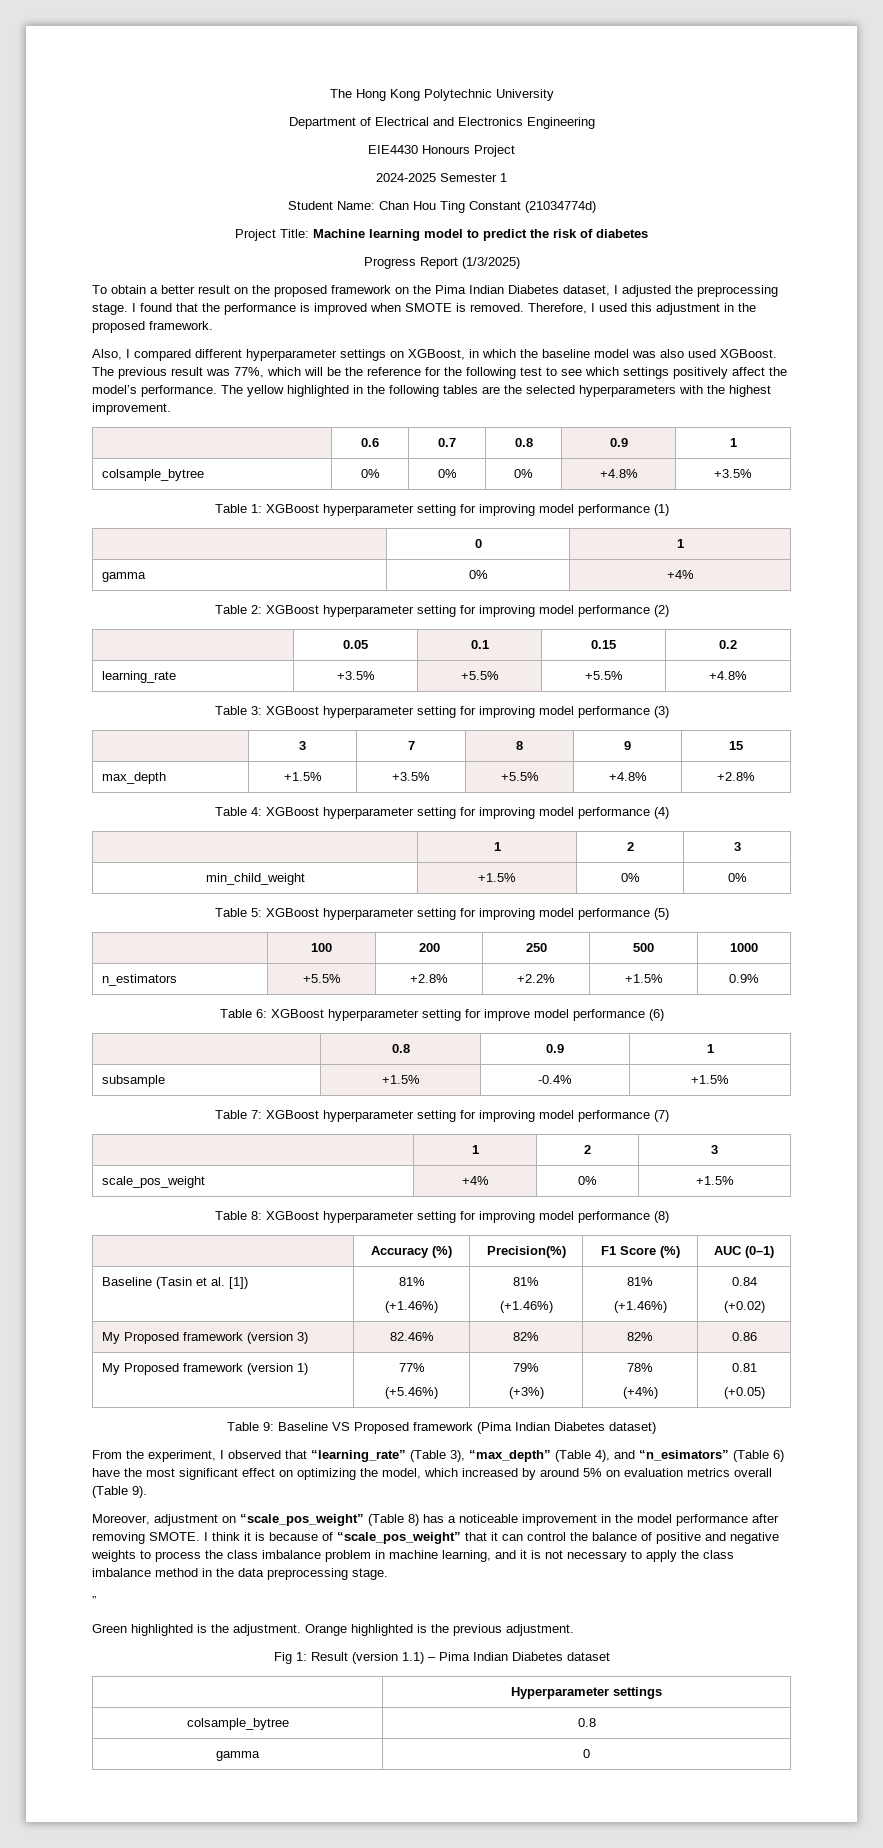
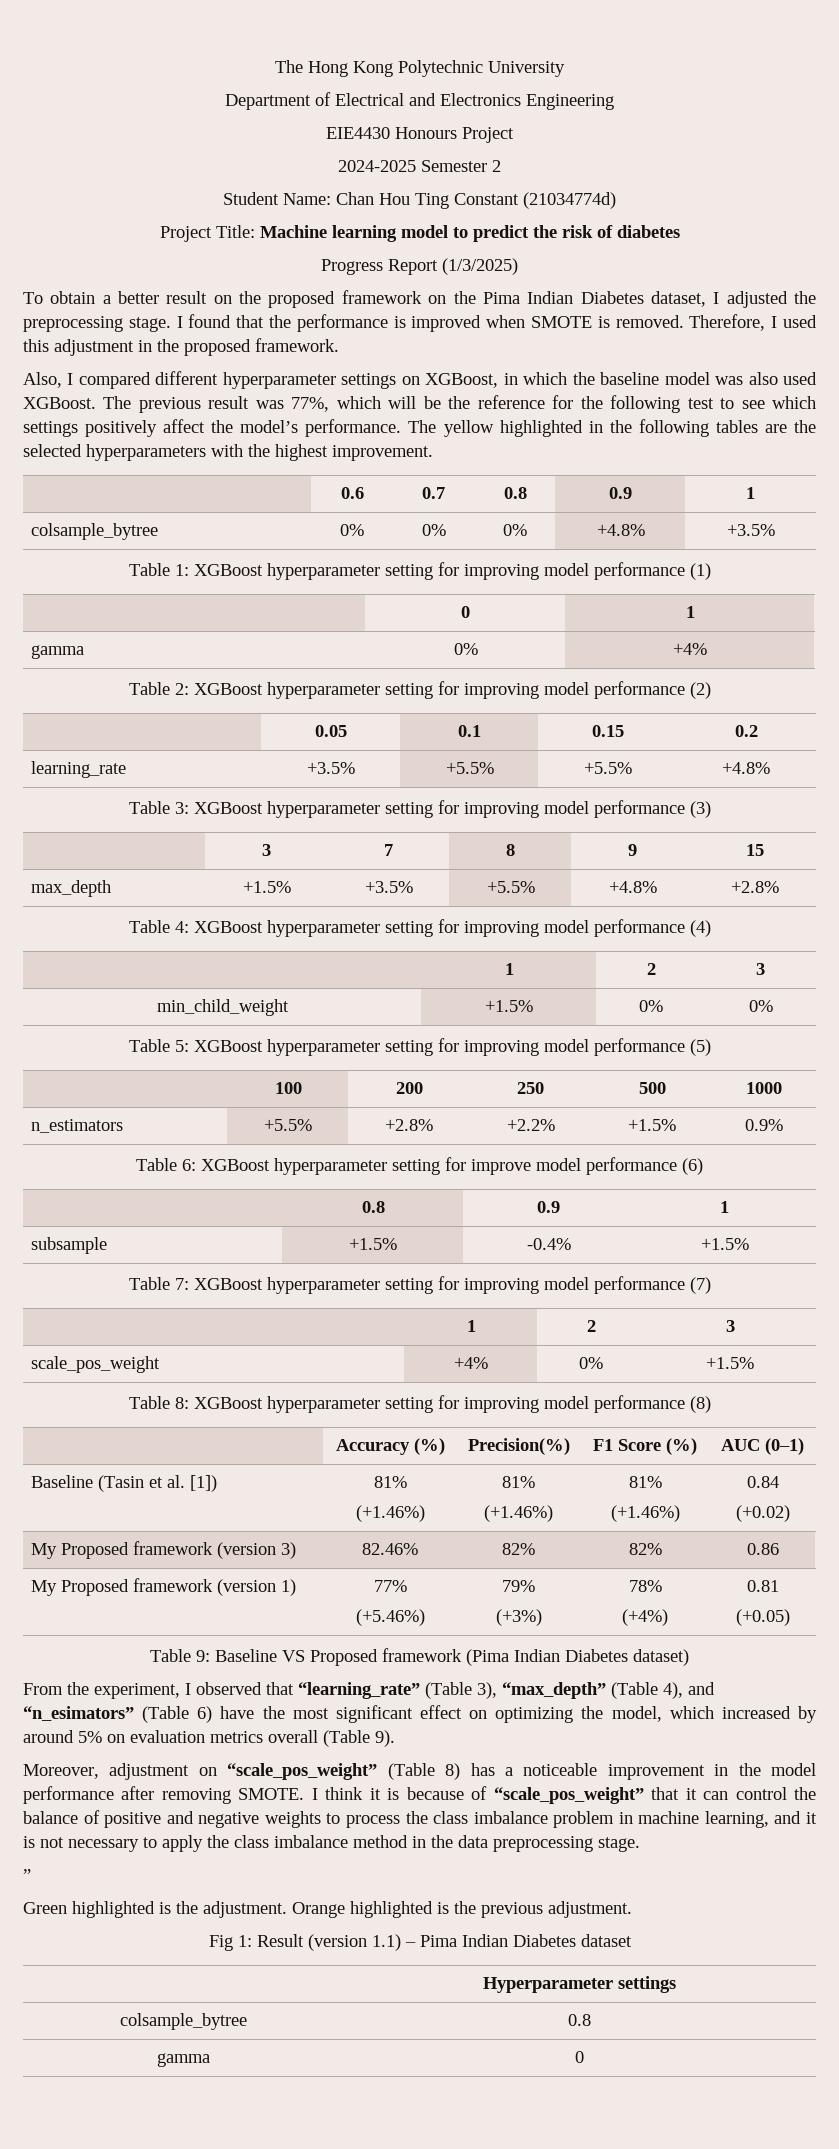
- 2024-2025 Semester 1
+ 2024-2025 Semester 2

